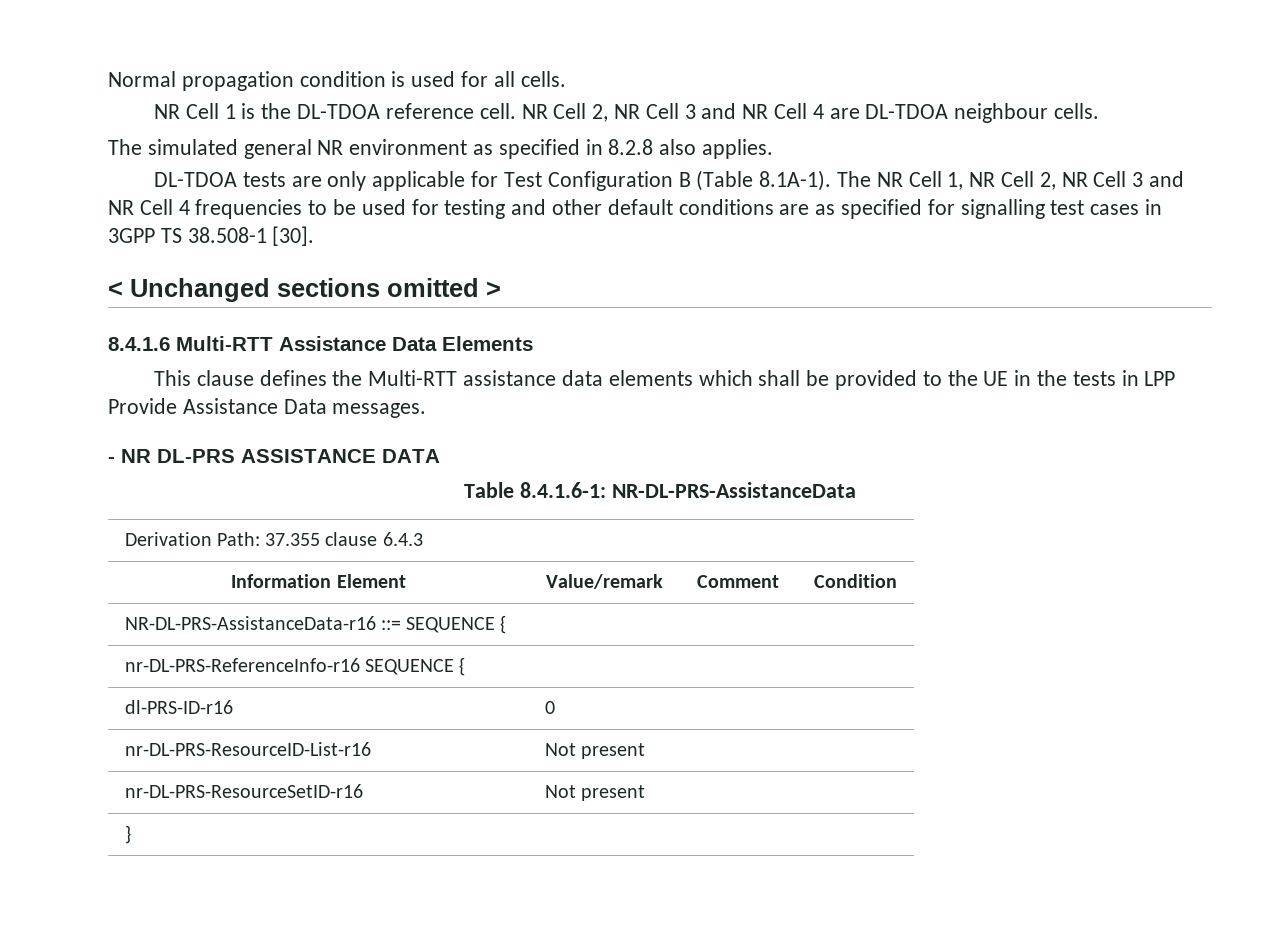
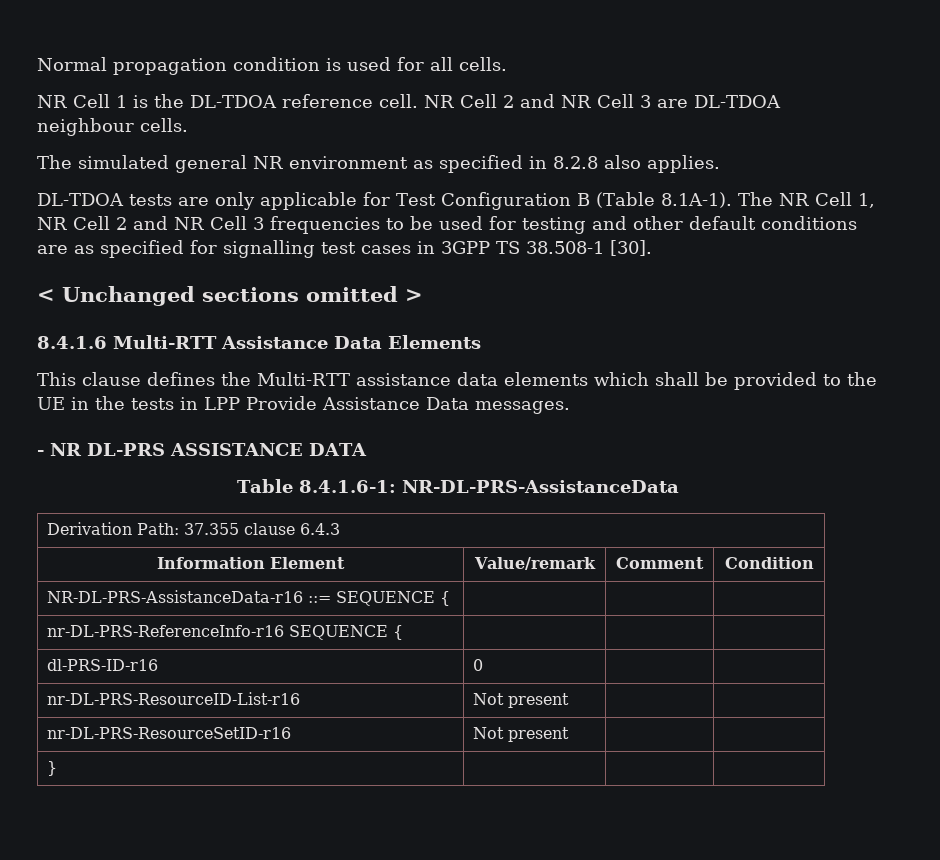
- NR Cell 2, NR Cell 3 and NR Cell 4 are DL-TDOA neighbour cells.
+ NR Cell 2 and NR Cell 3 are DL-TDOA neighbour cells.
- DL-TDOA tests are only applicable for Test Configuration B (Table 8.1A-1). The NR Cell 1, NR Cell 2, NR Cell 3 and NR Cell 4 frequencies to be used for testing and other default conditions are as specified for signalling test cases in 3GPP TS 38.508-1 [30].
+ DL-TDOA tests are only applicable for Test Configuration B (Table 8.1A-1). The NR Cell 1, NR Cell 2 and NR Cell 3 frequencies to be used for testing and other default conditions are as specified for signalling test cases in 3GPP TS 38.508-1 [30].

